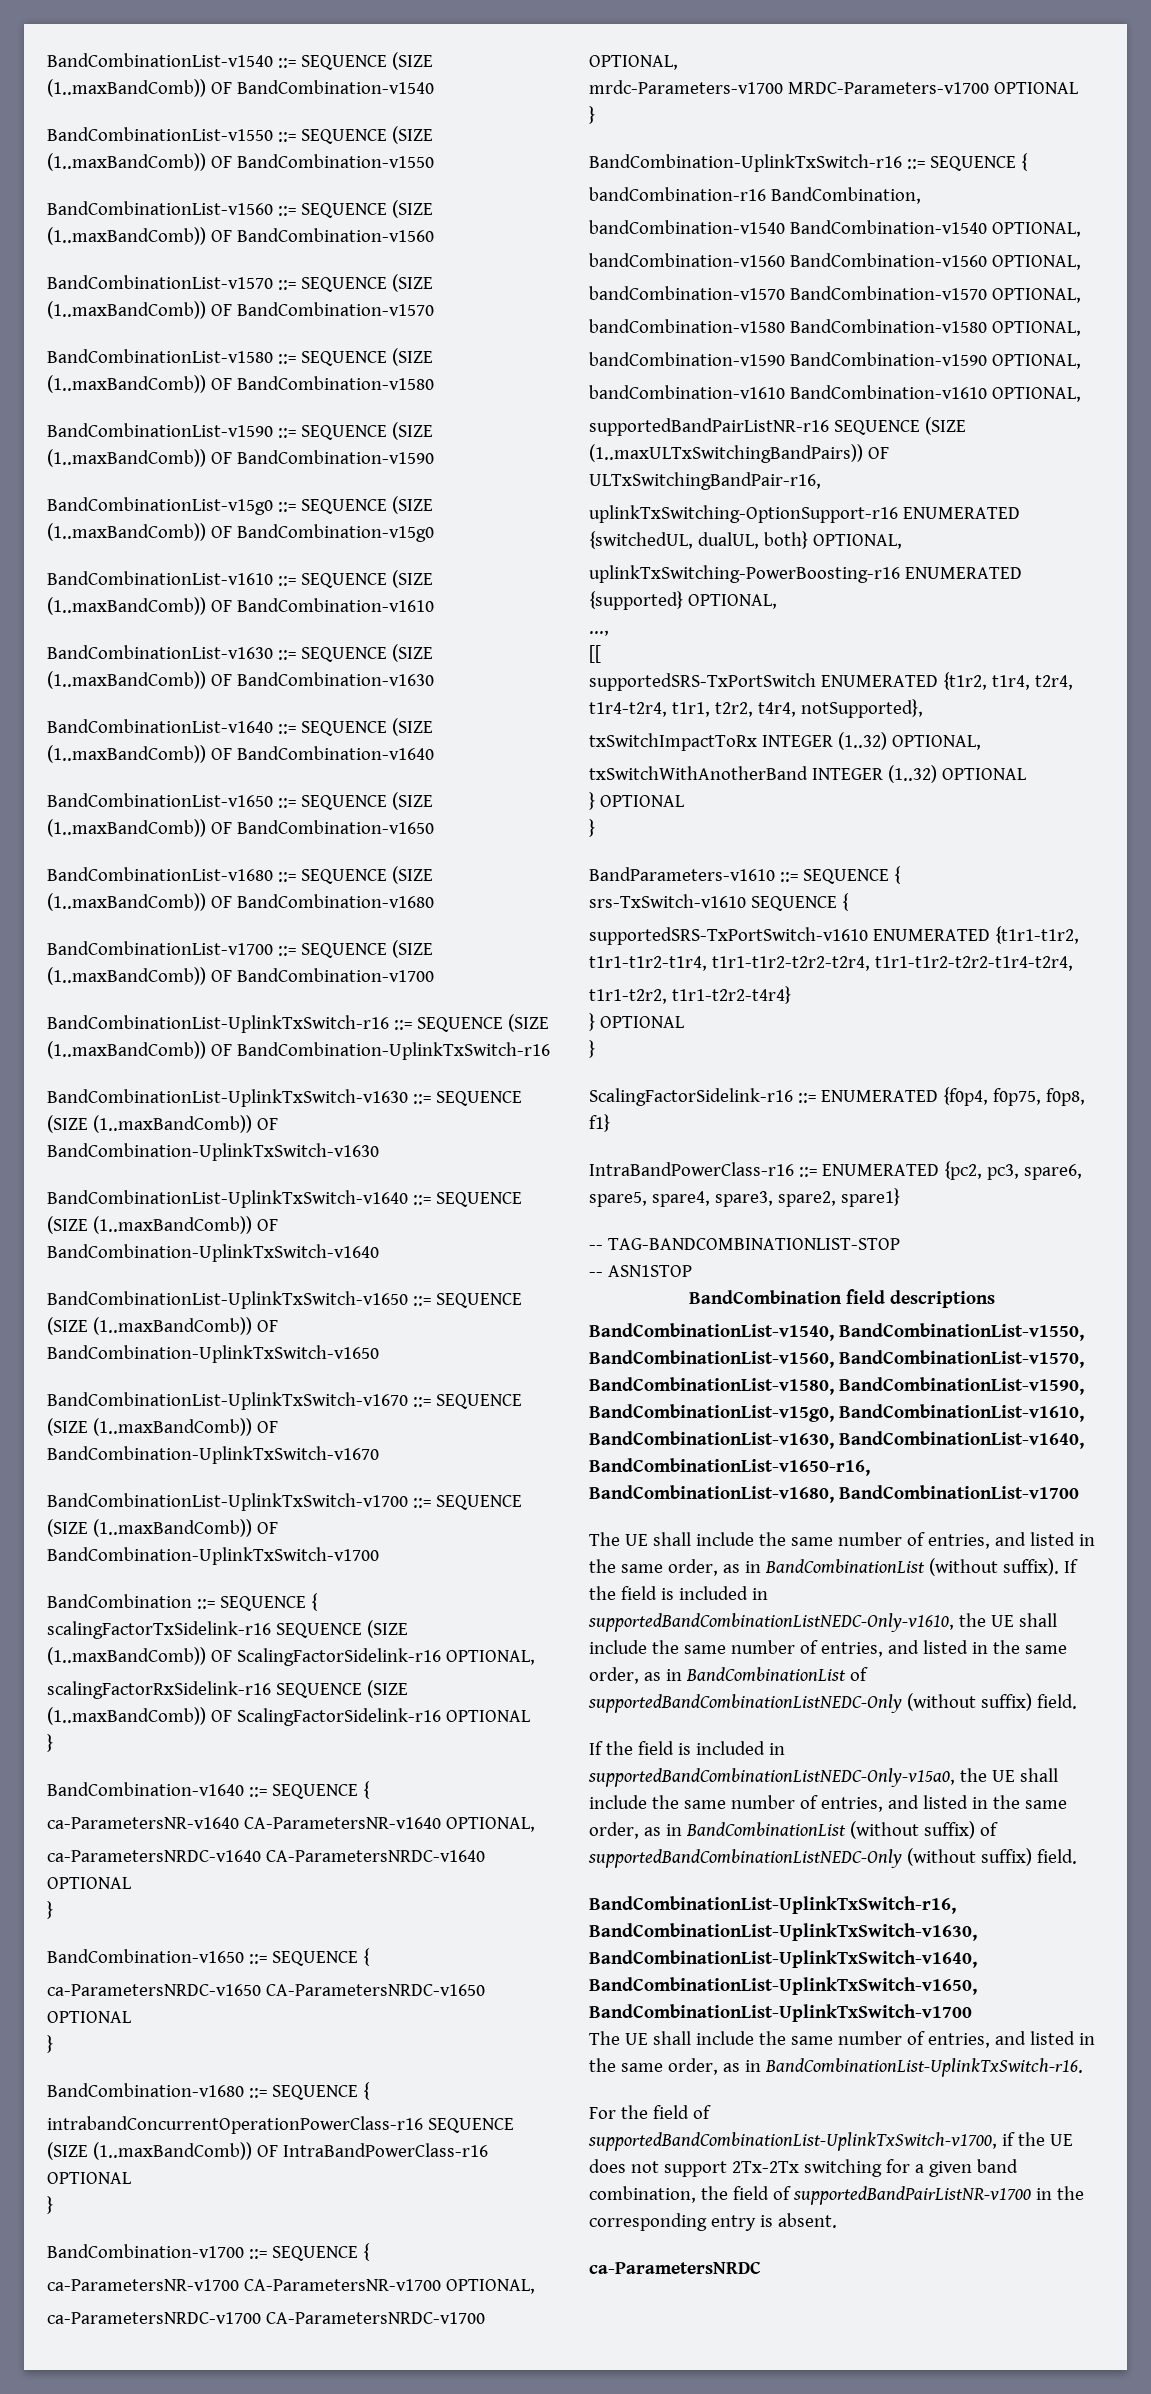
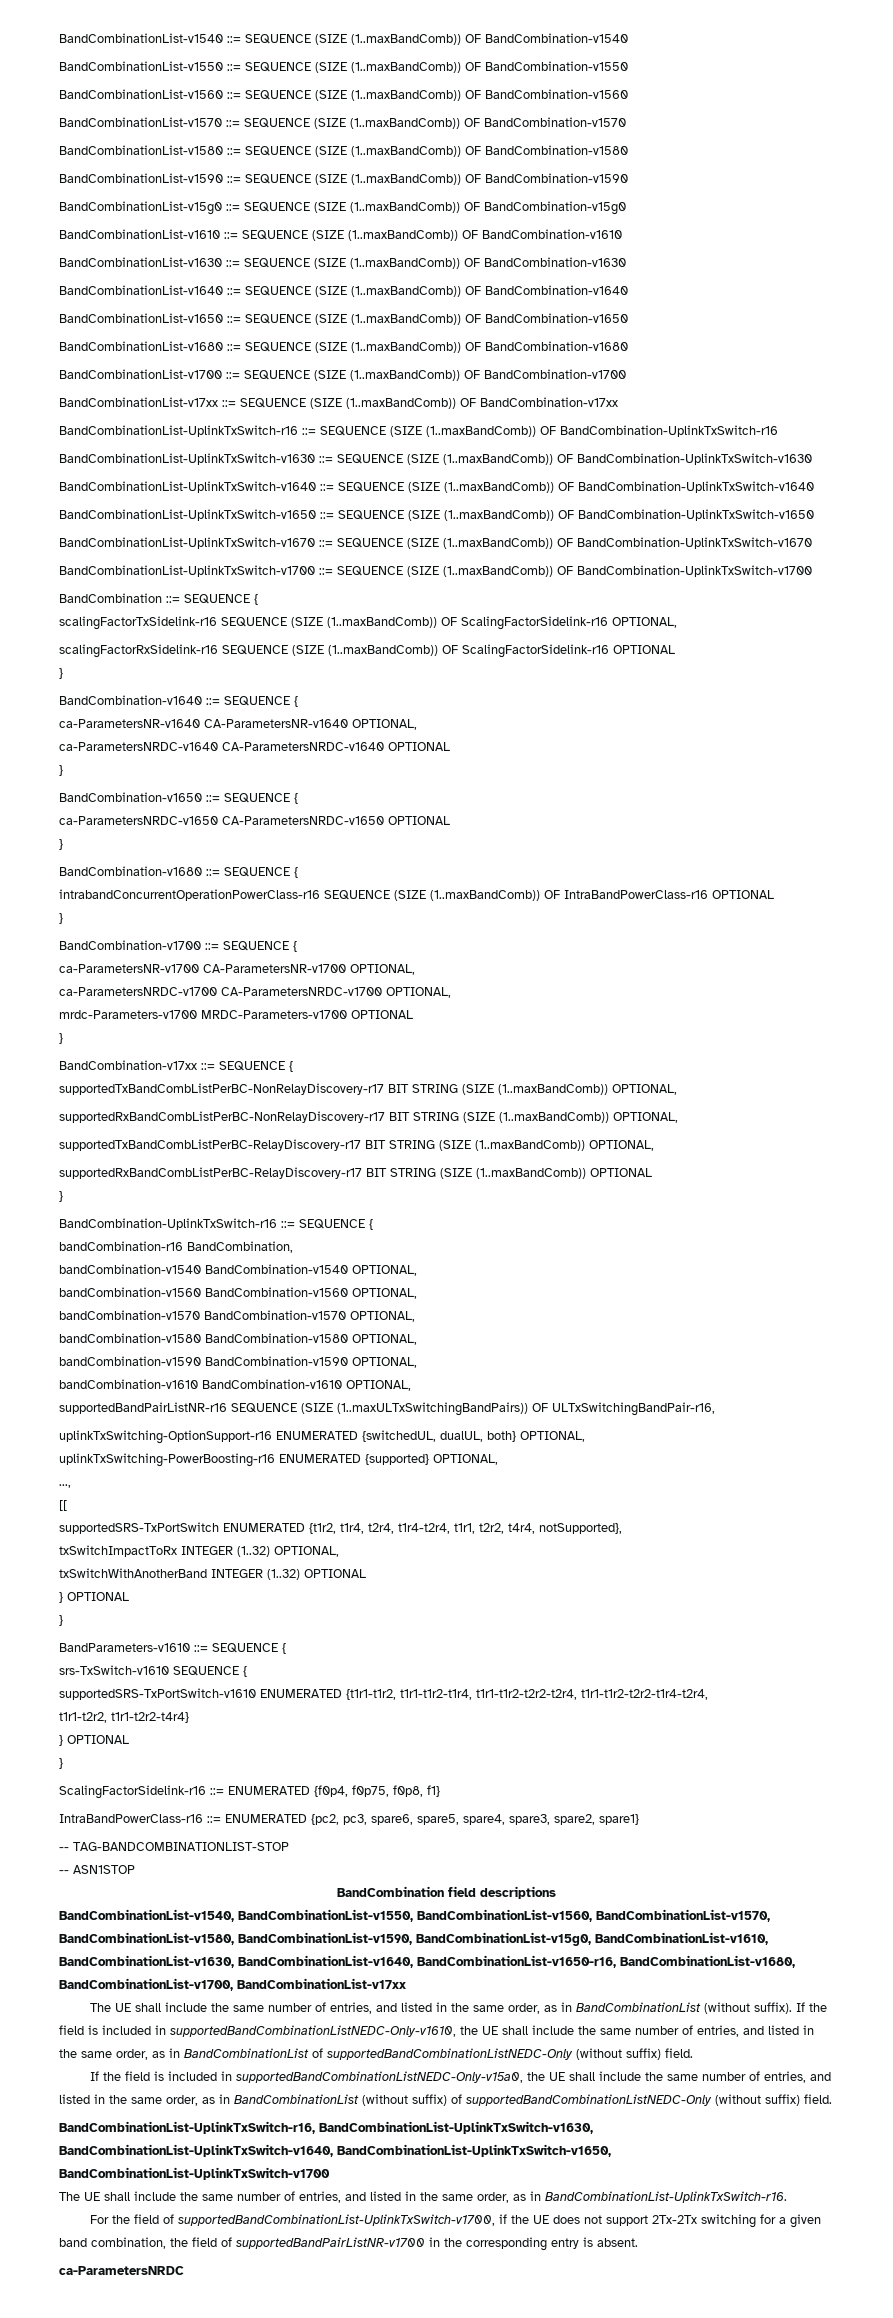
+ BandCombinationList-v17xx ::= SEQUENCE (SIZE (1..maxBandComb)) OF BandCombination-v17xx
+ BandCombination-v17xx ::= SEQUENCE {
+ supportedTxBandCombListPerBC-NonRelayDiscovery-r17 BIT STRING (SIZE (1..maxBandComb)) OPTIONAL,
+ supportedRxBandCombListPerBC-NonRelayDiscovery-r17 BIT STRING (SIZE (1..maxBandComb)) OPTIONAL,
+ supportedTxBandCombListPerBC-RelayDiscovery-r17 BIT STRING (SIZE (1..maxBandComb)) OPTIONAL,
+ supportedRxBandCombListPerBC-RelayDiscovery-r17 BIT STRING (SIZE (1..maxBandComb)) OPTIONAL
+ }
- BandCombinationList-v1540, BandCombinationList-v1550, BandCombinationList-v1560, BandCombinationList-v1570, BandCombinationList-v1580, BandCombinationList-v1590, BandCombinationList-v15g0, BandCombinationList-v1610, BandCombinationList-v1630, BandCombinationList-v1640, BandCombinationList-v1650-r16, BandCombinationList-v1680, BandCombinationList-v1700
+ BandCombinationList-v1540, BandCombinationList-v1550, BandCombinationList-v1560, BandCombinationList-v1570, BandCombinationList-v1580, BandCombinationList-v1590, BandCombinationList-v15g0, BandCombinationList-v1610, BandCombinationList-v1630, BandCombinationList-v1640, BandCombinationList-v1650-r16, BandCombinationList-v1680, BandCombinationList-v1700, BandCombinationList-v17xx

